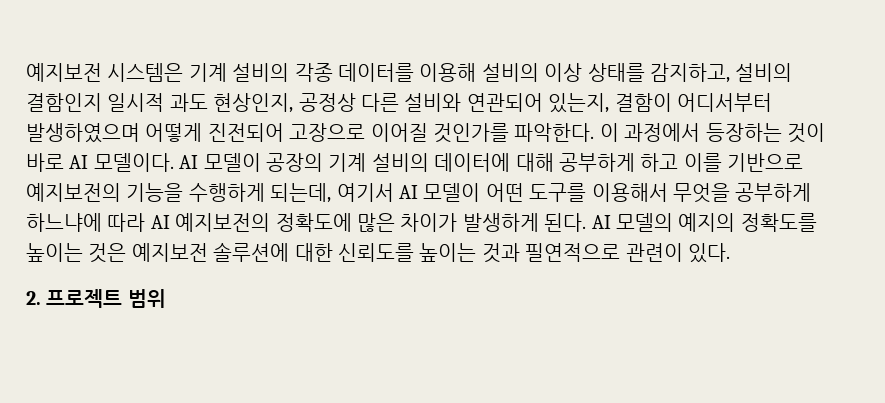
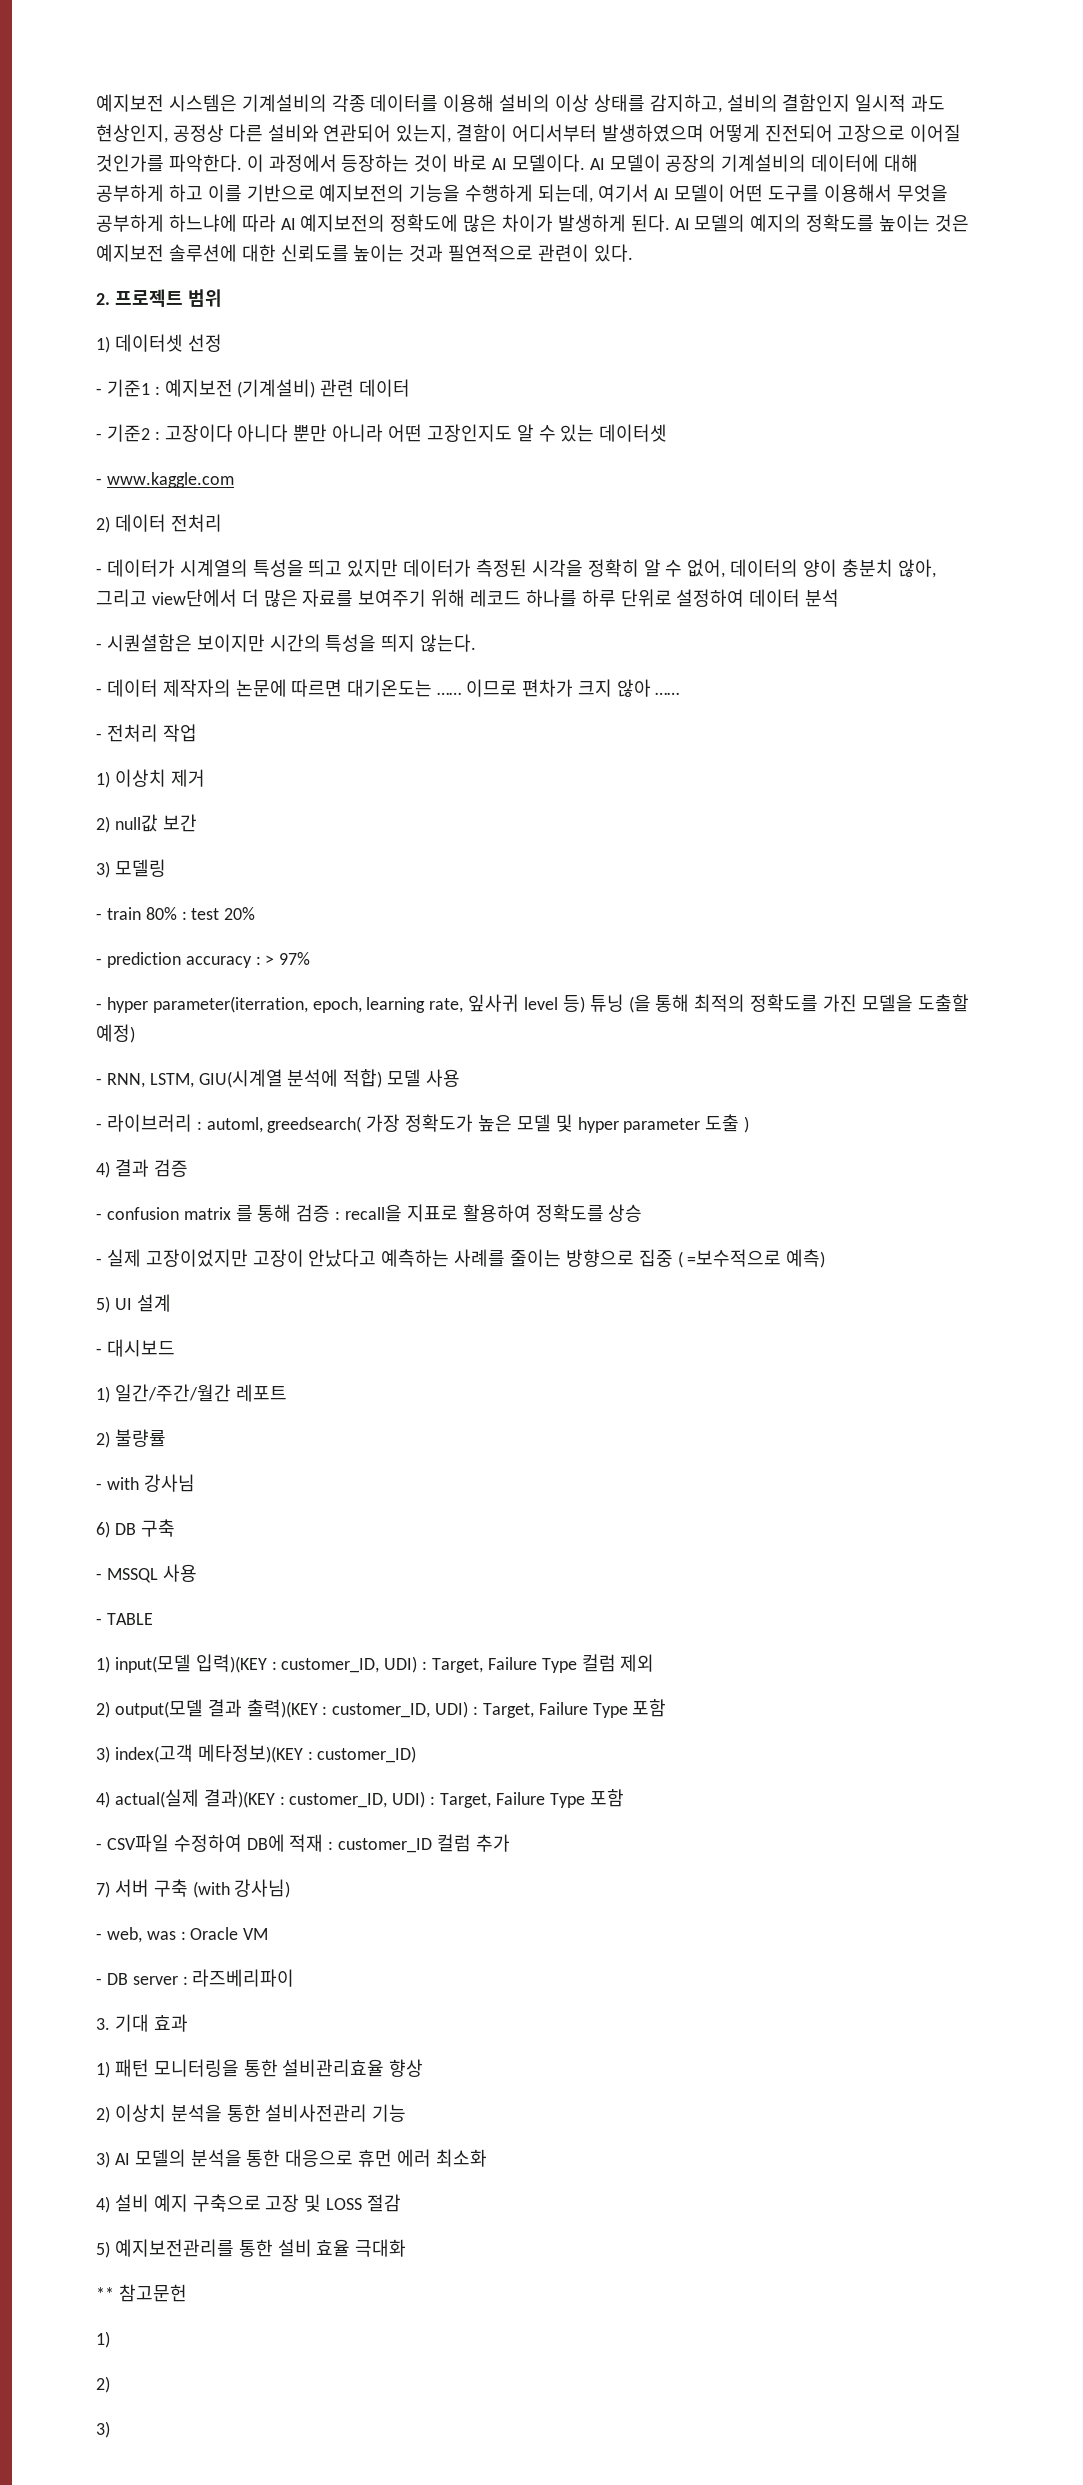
- 예지보전 시스템은 기계 설비의 각종 데이터를 이용해 설비의 이상 상태를 감지하고, 설비의 결함인지 일시적 과도 현상인지, 공정상 다른 설비와 연관되어 있는지, 결함이 어디서부터 발생하였으며 어떻게 진전되어 고장으로 이어질 것인가를 파악한다.
+ 예지보전 시스템은 기계설비의 각종 데이터를 이용해 설비의 이상 상태를 감지하고, 설비의 결함인지 일시적 과도 현상인지, 공정상 다른 설비와 연관되어 있는지, 결함이 어디서부터 발생하였으며 어떻게 진전되어 고장으로 이어질 것인가를 파악한다.
- AI 모델이 공장의 기계 설비의 데이터에 대해 공부하게 하고 이를 기반으로 예지보전의 기능을 수행하게 되는데, 여기서 AI 모델이 어떤 도구를 이용해서 무엇을 공부하게 하느냐에 따라 AI 예지보전의 정확도에 많은 차이가 발생하게 된다.
+ AI 모델이 공장의 기계설비의 데이터에 대해 공부하게 하고 이를 기반으로 예지보전의 기능을 수행하게 되는데, 여기서 AI 모델이 어떤 도구를 이용해서 무엇을 공부하게 하느냐에 따라 AI 예지보전의 정확도에 많은 차이가 발생하게 된다.
+ 1) 데이터셋 선정
+ - 기준1 : 예지보전 (기계설비) 관련 데이터
+ - 기준2 : 고장이다 아니다 뿐만 아니라 어떤 고장인지도 알 수 있는 데이터셋
+ - www.kaggle.com
+ 2) 데이터 전처리
+ - 데이터가 시계열의 특성을 띄고 있지만 데이터가 측정된 시각을 정확히 알 수 없어, 데이터의 양이 충분치 않아, 그리고 view단에서 더 많은 자료를 보여주기 위해 레코드 하나를 하루 단위로 설정하여 데이터 분석
+ - 시퀀셜함은 보이지만 시간의 특성을 띄지 않는다.
+ - 데이터 제작자의 논문에 따르면 대기온도는 …… 이므로 편차가 크지 않아 ……
+ - 전처리 작업
+ 1) 이상치 제거
+ 2) null값 보간
+ 3) 모델링
+ - train 80% : test 20%
+ - prediction accuracy : > 97%
+ - hyper parameter(iterration, epoch, learning rate, 잎사귀 level 등) 튜닝 (을 통해 최적의 정확도를 가진 모델을 도출할 예정)
+ - RNN, LSTM, GIU(시계열 분석에 적합) 모델 사용
+ - 라이브러리 : automl, greedsearch( 가장 정확도가 높은 모델 및 hyper parameter 도출 )
+ 4) 결과 검증
+ - confusion matrix 를 통해 검증 : recall을 지표로 활용하여 정확도를 상승
+ - 실제 고장이었지만 고장이 안났다고 예측하는 사례를 줄이는 방향으로 집중 ( =보수적으로 예측)
+ 5) UI 설계
+ - 대시보드
+ 1) 일간/주간/월간 레포트
+ 2) 불량률
+ - with 강사님
+ 6) DB 구축
+ - MSSQL 사용
+ - TABLE
+ 1) input(모델 입력)(KEY : customer_ID, UDI) : Target, Failure Type 컬럼 제외
+ 2) output(모델 결과 출력)(KEY : customer_ID, UDI) : Target, Failure Type 포함
+ 3) index(고객 메타정보)(KEY : customer_ID)
+ 4) actual(실제 결과)(KEY : customer_ID, UDI) : Target, Failure Type 포함
+ - CSV파일 수정하여 DB에 적재 : customer_ID 컬럼 추가
+ 7) 서버 구축 (with 강사님)
+ - web, was : Oracle VM
+ - DB server : 라즈베리파이
+ 3. 기대 효과
+ 1) 패턴 모니터링을 통한 설비관리효율 향상
+ 2) 이상치 분석을 통한 설비사전관리 기능
+ 3) AI 모델의 분석을 통한 대응으로 휴먼 에러 최소화
+ 4) 설비 예지 구축으로 고장 및 LOSS 절감
+ 5) 예지보전관리를 통한 설비 효율 극대화
+ ** 참고문헌
+ 1)
+ 2)
+ 3)

